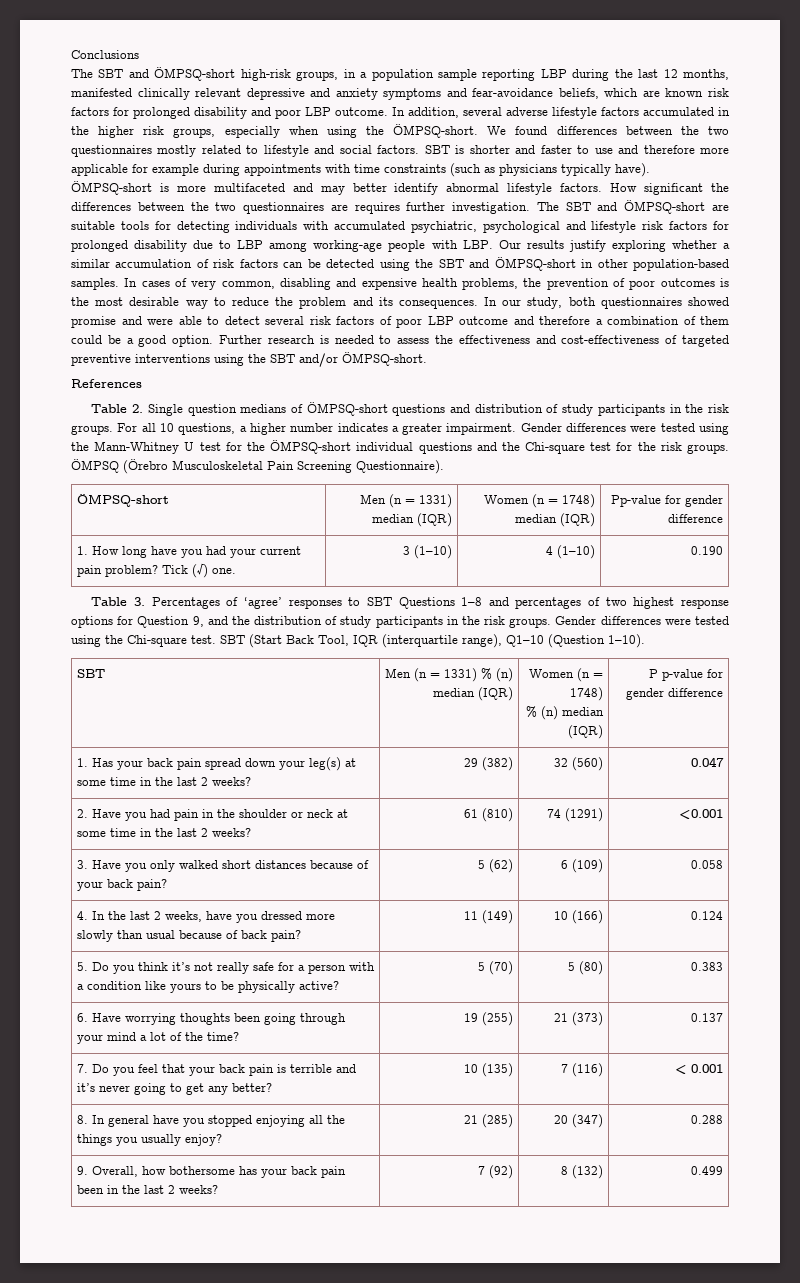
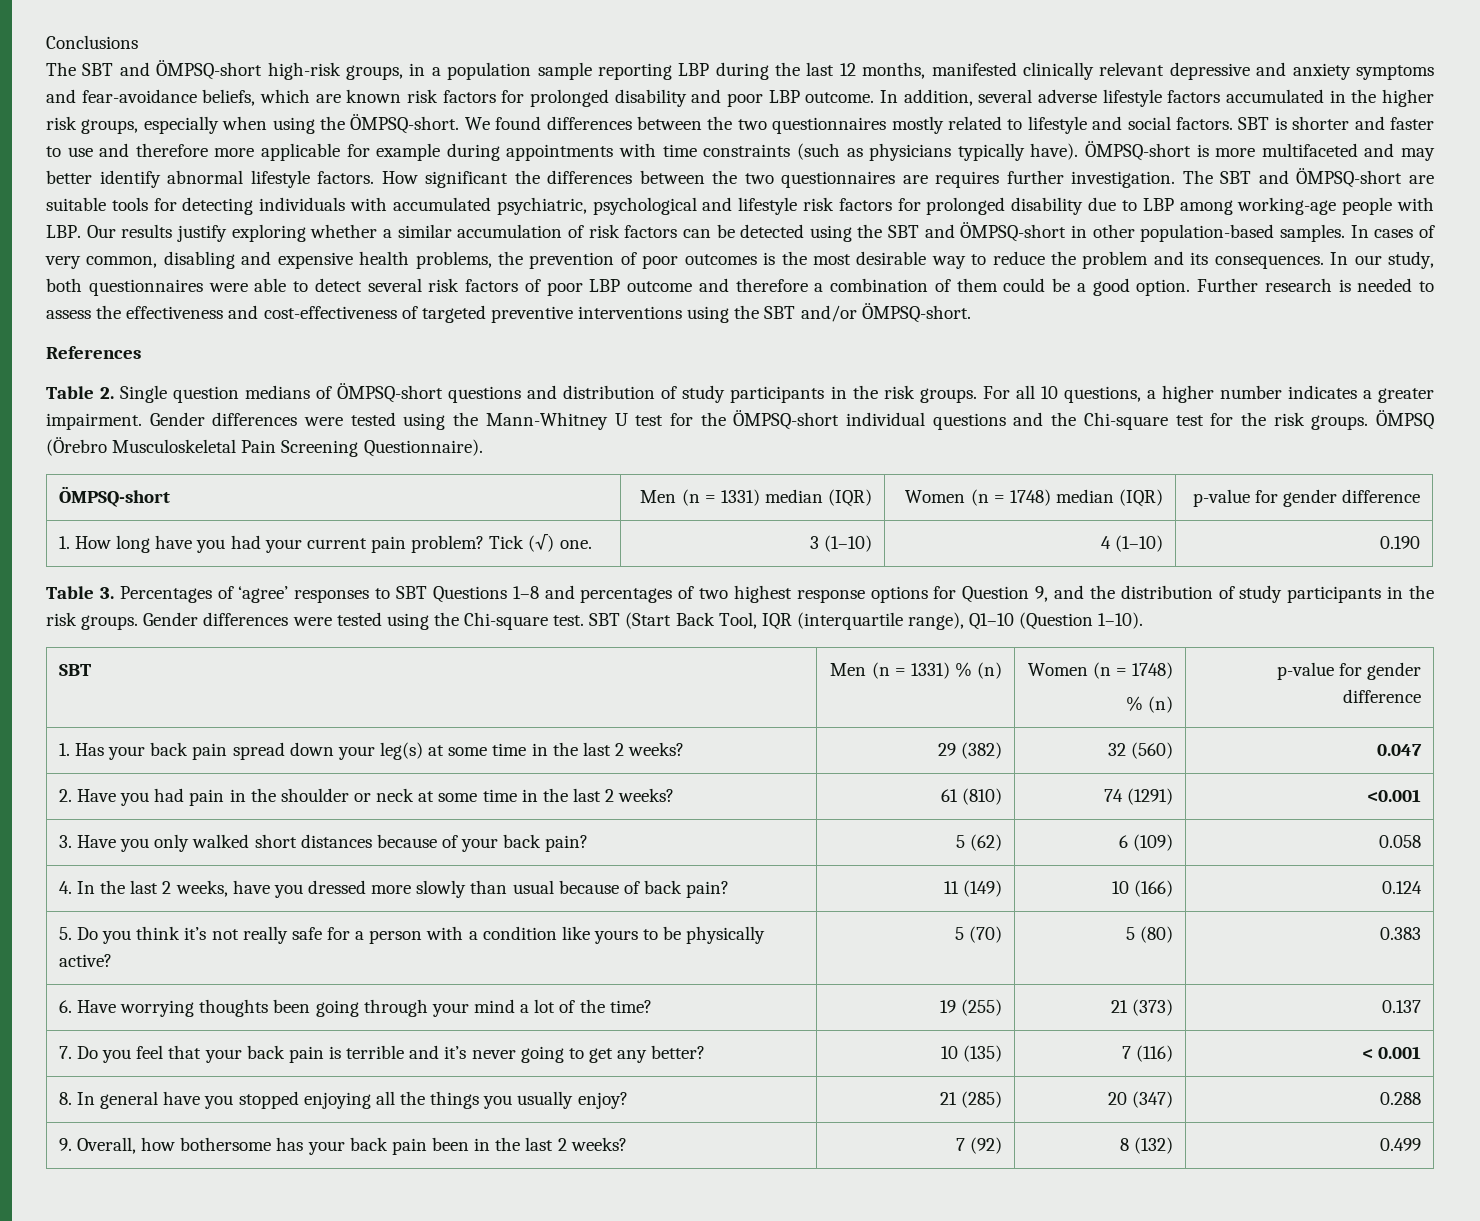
- In our study, both questionnaires showed promise and were able to detect several risk factors of poor LBP outcome and therefore a combination of them could be a good option.
+ In our study, both questionnaires were able to detect several risk factors of poor LBP outcome and therefore a combination of them could be a good option.
- ÖMPSQ-short | Men (n = 1331) median (IQR) | Women (n = 1748) median (IQR) | Pp-value for gender difference
+ ÖMPSQ-short | Men (n = 1331) median (IQR) | Women (n = 1748) median (IQR) | p-value for gender difference
- SBT | Men (n = 1331) % (n) median (IQR) | Women (n = 1748)
- % (n) median (IQR) | P p-value for gender difference
+ SBT | Men (n = 1331) % (n) | Women (n = 1748)
+ % (n) | p-value for gender difference

